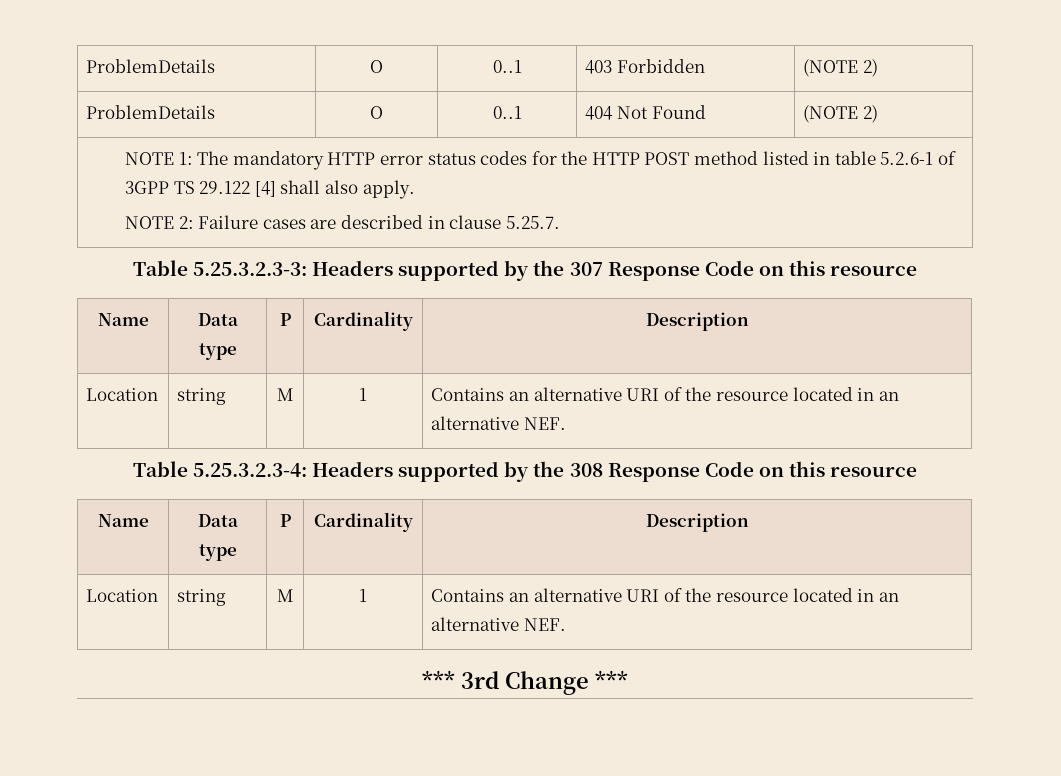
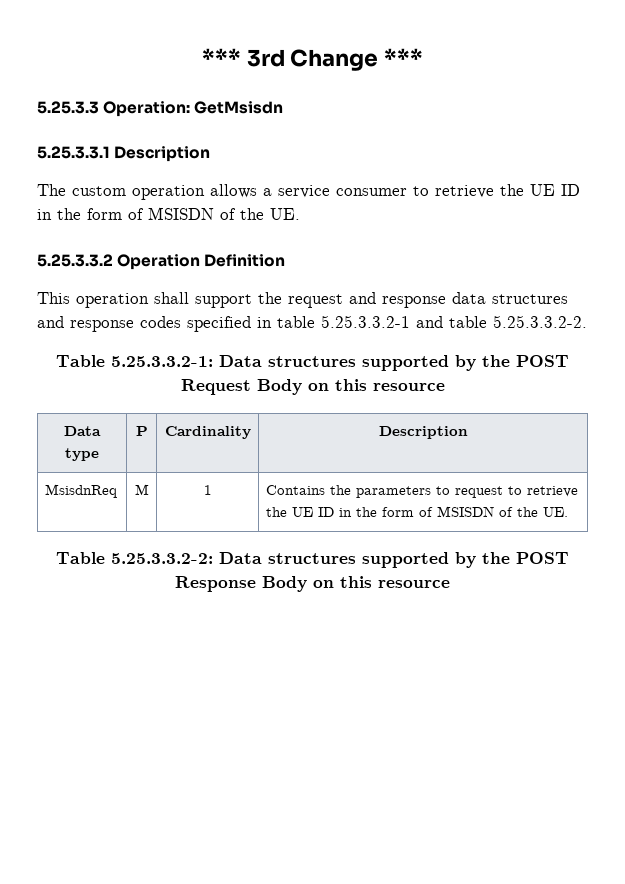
- ProblemDetails | O | 0..1 | 403 Forbidden | (NOTE 2)
- ProblemDetails | O | 0..1 | 404 Not Found | (NOTE 2)
- NOTE 1: The mandatory HTTP error status codes for the HTTP POST method listed in table 5.2.6-1 of 3GPP TS 29.122 [4] shall also apply.
- NOTE 2: Failure cases are described in clause 5.25.7.
- Table 5.25.3.2.3-3: Headers supported by the 307 Response Code on this resource
- Name | Data type | P | Cardinality | Description
- Location | string | M | 1 | Contains an alternative URI of the resource located in an alternative NEF.
- Table 5.25.3.2.3-4: Headers supported by the 308 Response Code on this resource
- Name | Data type | P | Cardinality | Description
- Location | string | M | 1 | Contains an alternative URI of the resource located in an alternative NEF.
  *** 3rd Change ***
+ 5.25.3.3 Operation: GetMsisdn
+ 5.25.3.3.1 Description
+ The custom operation allows a service consumer to retrieve the UE ID in the form of MSISDN of the UE.
+ 5.25.3.3.2 Operation Definition
+ This operation shall support the request and response data structures and response codes specified in table 5.25.3.3.2-1 and table 5.25.3.3.2-2.
+ Table 5.25.3.3.2-1: Data structures supported by the POST Request Body on this resource
+ Data type | P | Cardinality | Description
+ MsisdnReq | M | 1 | Contains the parameters to request to retrieve the UE ID in the form of MSISDN of the UE.
+ Table 5.25.3.3.2-2: Data structures supported by the POST Response Body on this resource

